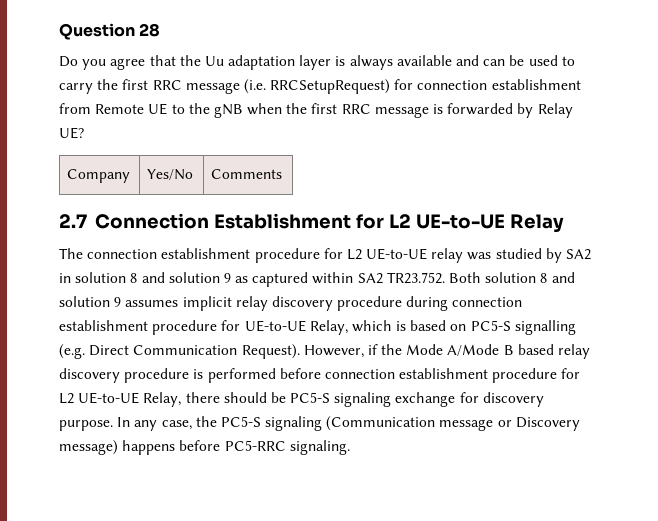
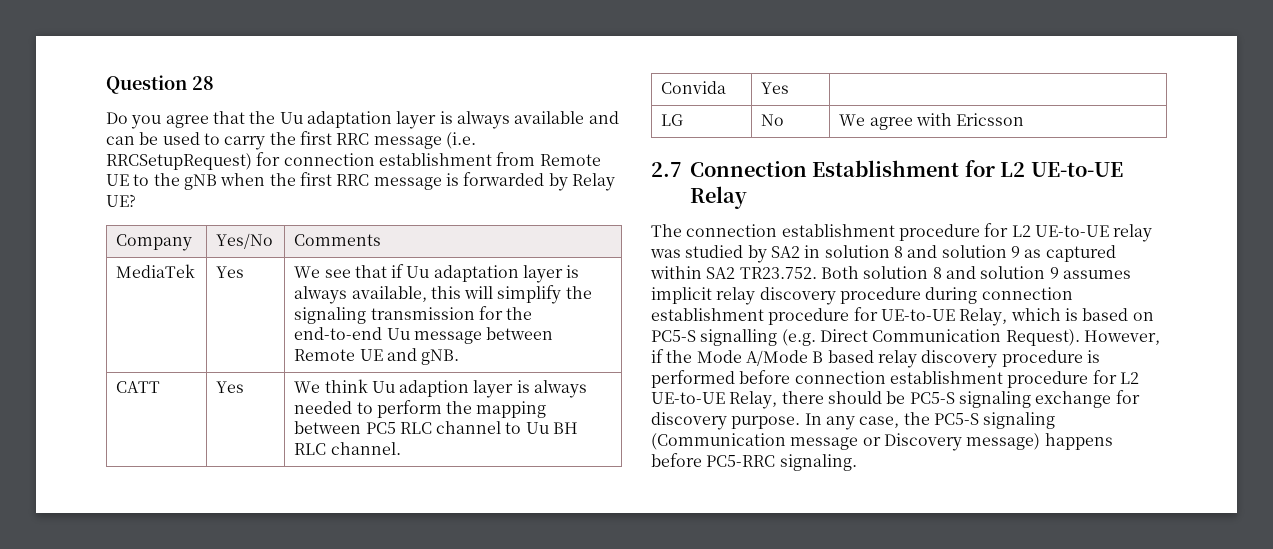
+ MediaTek | Yes | We see that if Uu adaptation layer is always available, this will simplify the signaling transmission for the end-to-end Uu message between Remote UE and gNB.
+ CATT | Yes | We think Uu adaption layer is always needed to perform the mapping between PC5 RLC channel to Uu BH RLC channel.
+ Convida | Yes |
+ LG | No | We agree with Ericsson

